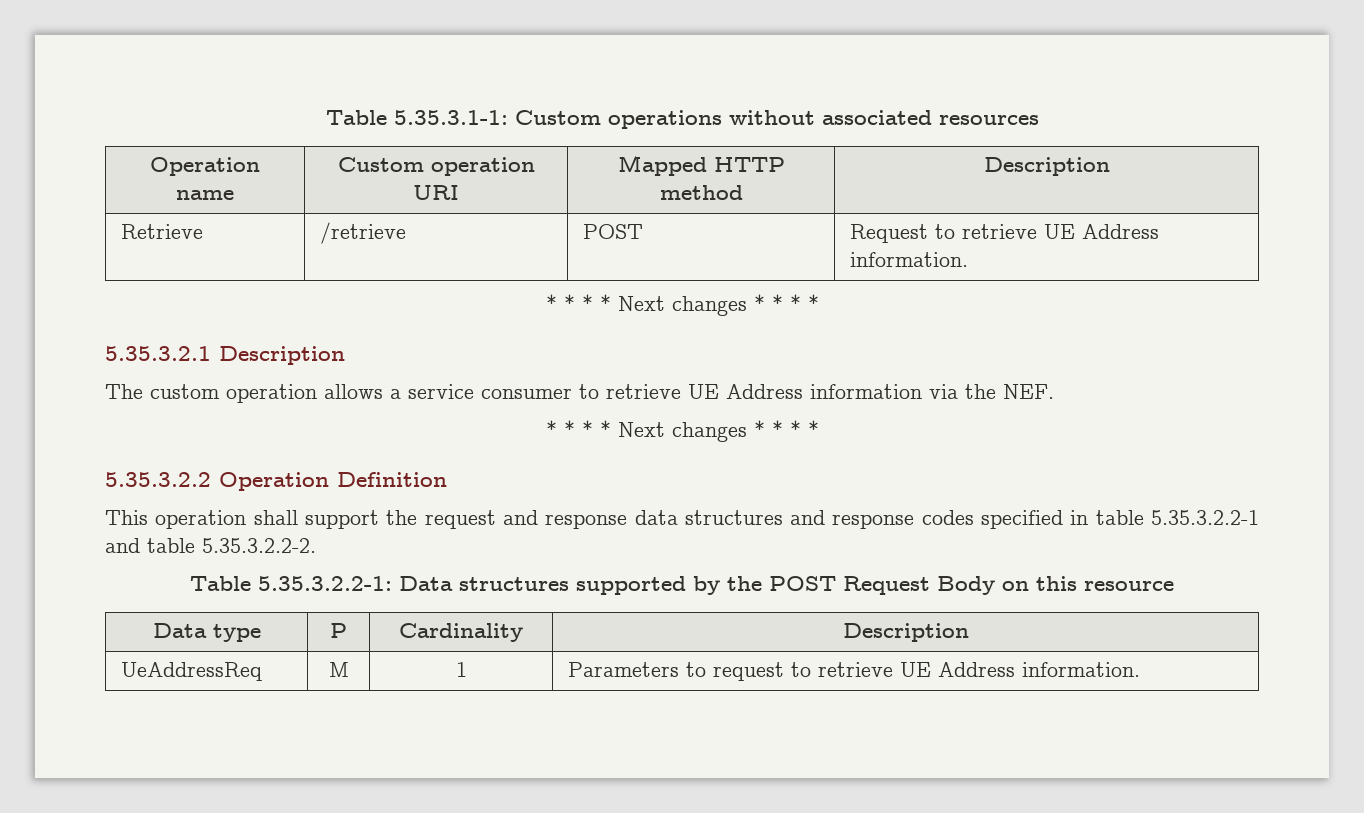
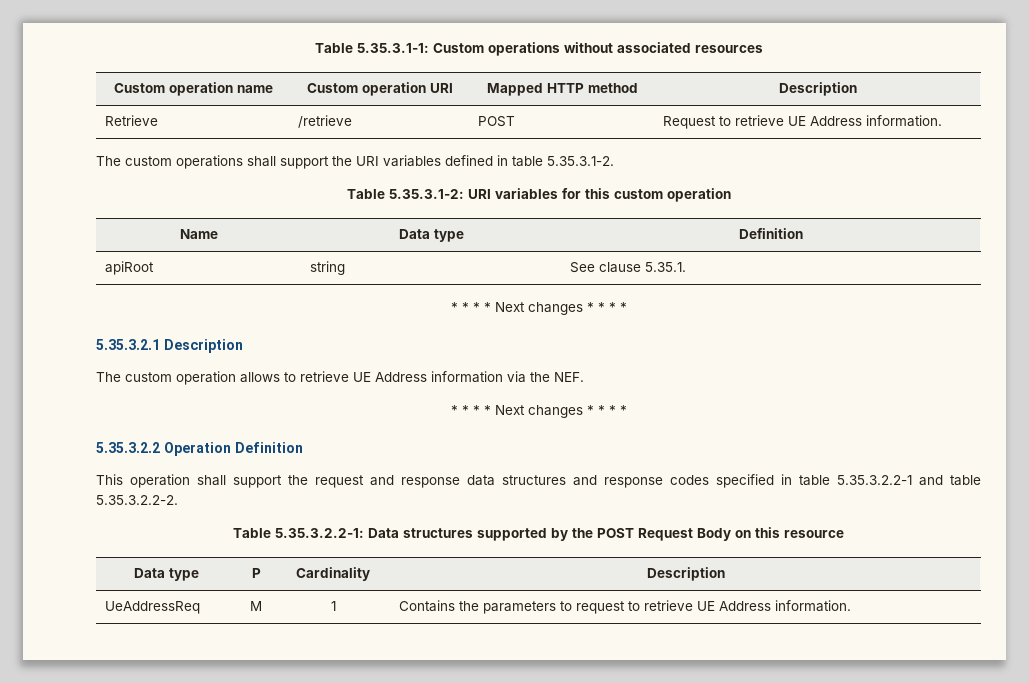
- Operation name | Custom operation URI | Mapped HTTP method | Description
+ Custom operation name | Custom operation URI | Mapped HTTP method | Description
+ The custom operations shall support the URI variables defined in table 5.35.3.1-2.
+ Table 5.35.3.1-2: URI variables for this custom operation
+ Name | Data type | Definition
+ apiRoot | string | See clause 5.35.1.
- The custom operation allows a service consumer to retrieve UE Address information via the NEF.
+ The custom operation allows to retrieve UE Address information via the NEF.
- UeAddressReq | M | 1 | Parameters to request to retrieve UE Address information.
+ UeAddressReq | M | 1 | Contains the parameters to request to retrieve UE Address information.

